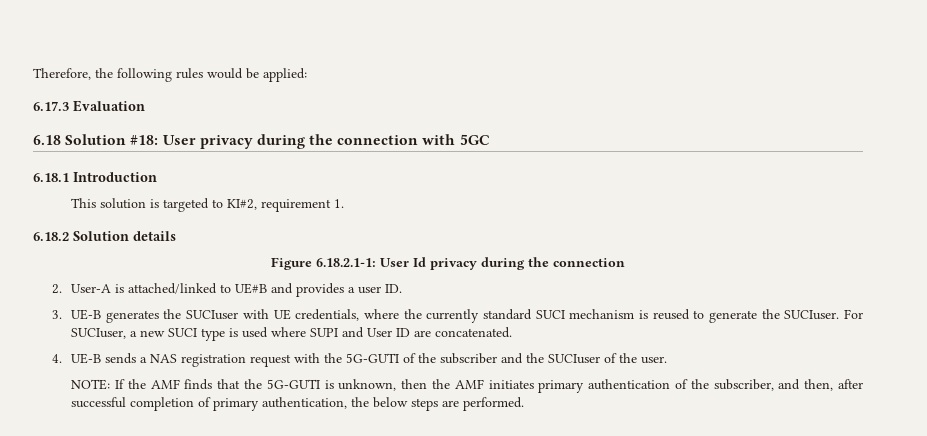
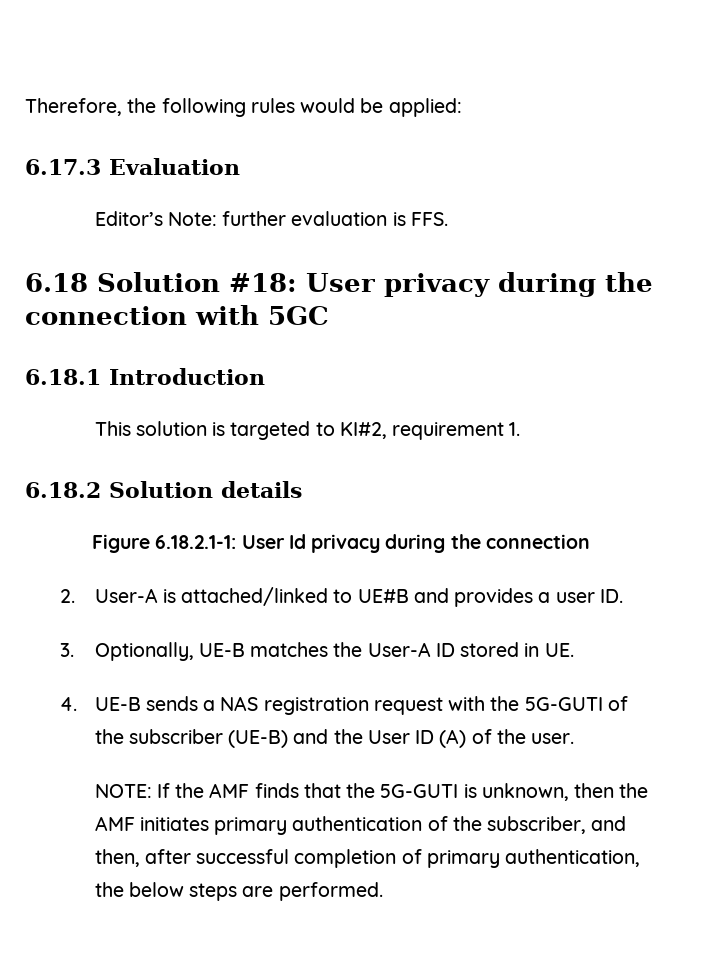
+ Editor’s Note: further evaluation is FFS.
- 3. UE-B generates the SUCIuser with UE credentials, where the currently standard SUCI mechanism is reused to generate the SUCIuser. For SUCIuser, a new SUCI type is used where SUPI and User ID are concatenated.
+ 3. Optionally, UE-B matches the User-A ID stored in UE.
- 4. UE-B sends a NAS registration request with the 5G-GUTI of the subscriber and the SUCIuser of the user.
+ 4. UE-B sends a NAS registration request with the 5G-GUTI of the subscriber (UE-B) and the User ID (A) of the user.

